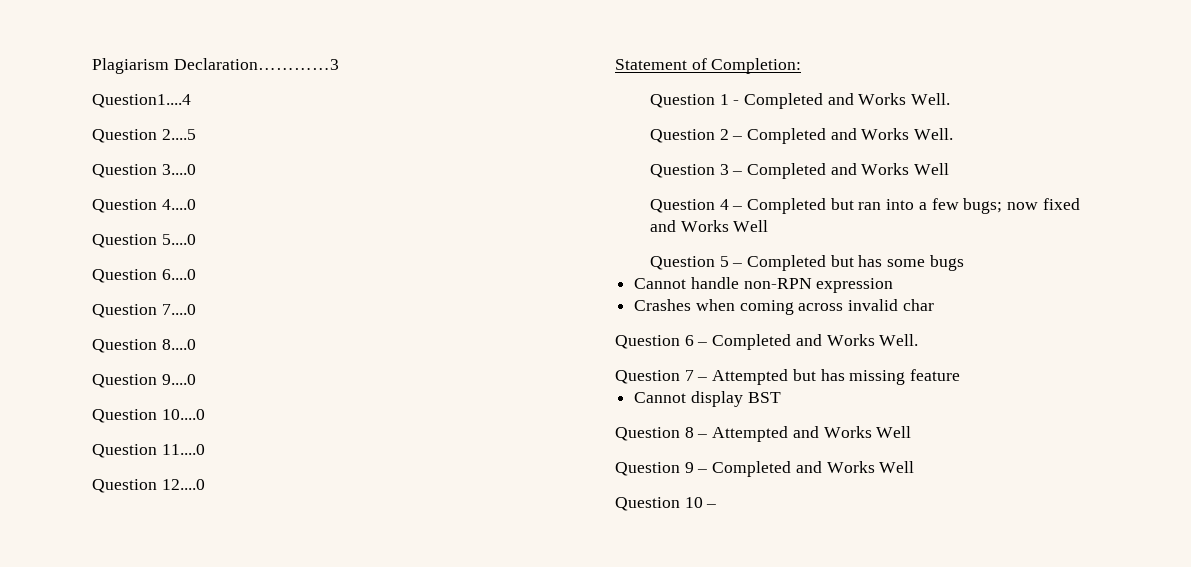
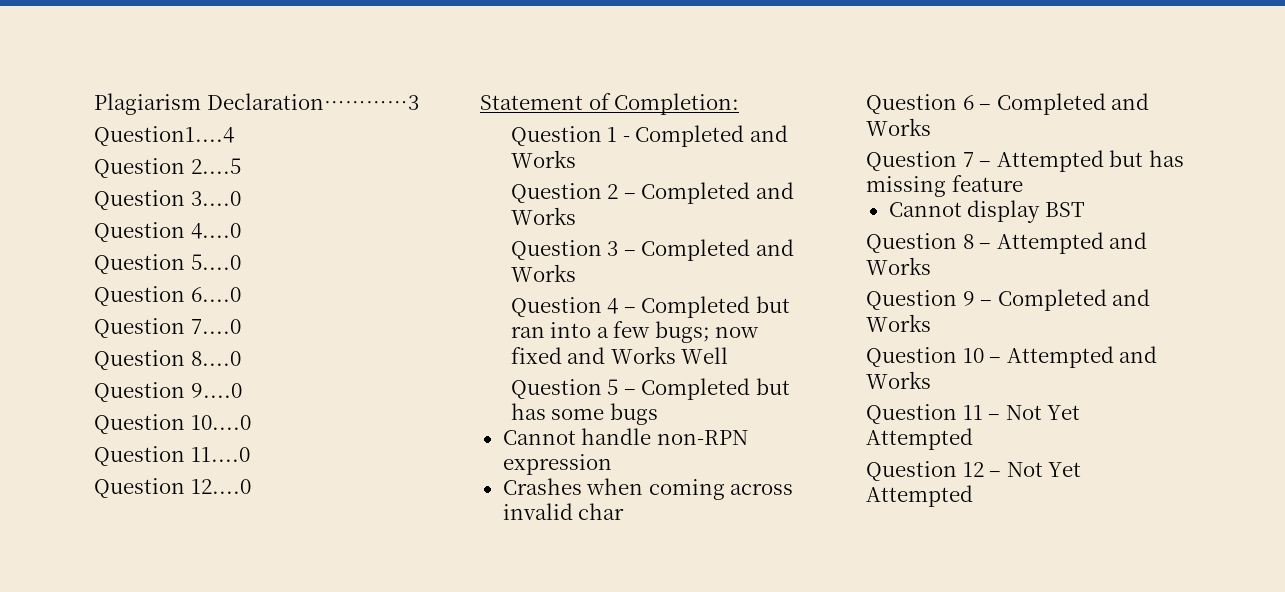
- Question 1 - Completed and Works Well.
+ Question 1 - Completed and Works
- Question 2 – Completed and Works Well.
+ Question 2 – Completed and Works
- Question 3 – Completed and Works Well
+ Question 3 – Completed and Works
- Question 6 – Completed and Works Well.
+ Question 6 – Completed and Works
- Question 8 – Attempted and Works Well
+ Question 8 – Attempted and Works
- Question 9 – Completed and Works Well
+ Question 9 – Completed and Works
- Question 10 –
+ Question 10 – Attempted and Works
+ Question 11 – Not Yet Attempted
+ Question 12 – Not Yet Attempted

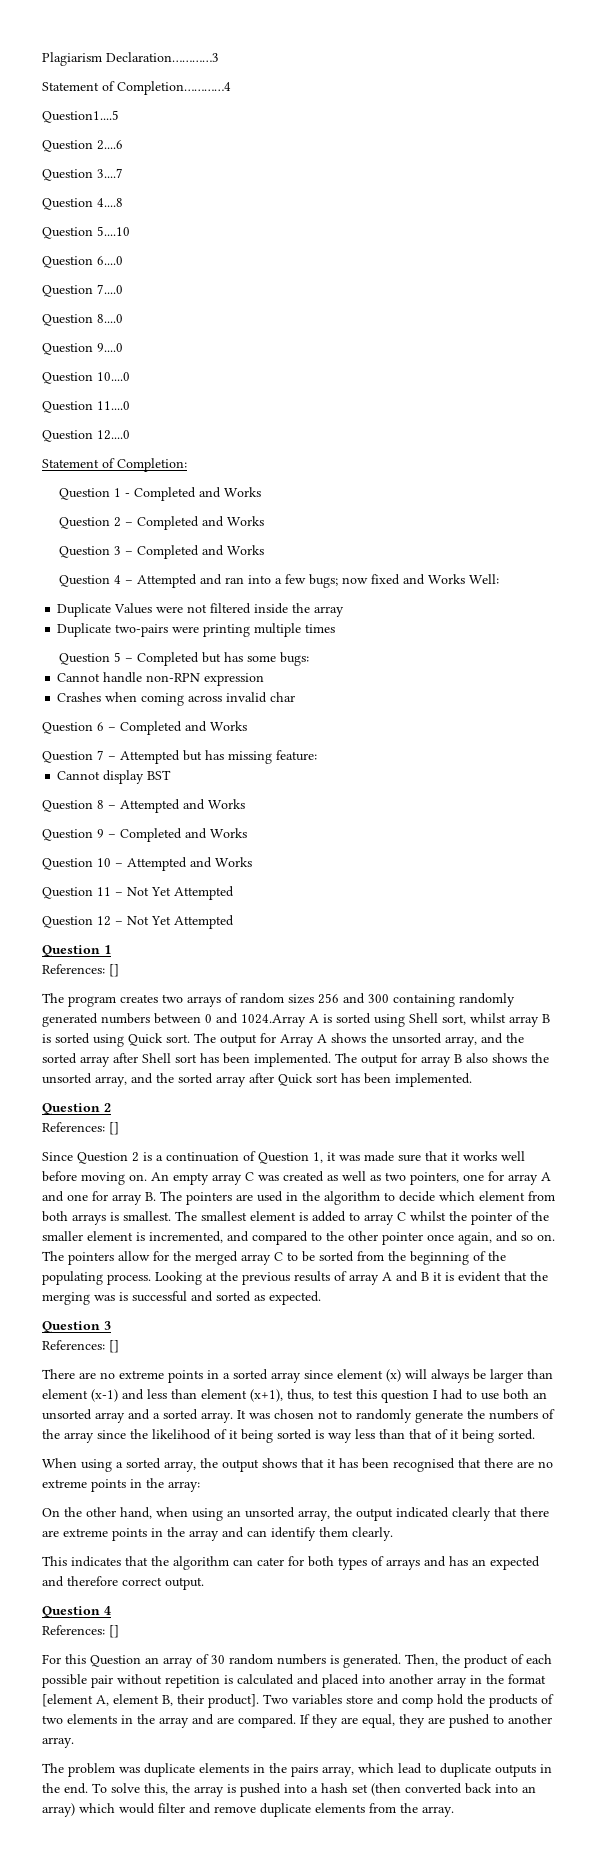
- Question1....4
- Question 2....5
- Question 3....0
- Question 4....0
- Question 5....0
+ Statement of Completion…………4
+ Question1....5
+ Question 2....6
+ Question 3....7
+ Question 4....8
+ Question 5....10
- Question 4 – Completed but ran into a few bugs; now fixed and Works Well
+ Question 4 – Attempted and ran into a few bugs; now fixed and Works Well:
+ Duplicate Values were not filtered inside the array
+ Duplicate two-pairs were printing multiple times
- Question 5 – Completed but has some bugs
+ Question 5 – Completed but has some bugs:
- Question 7 – Attempted but has missing feature
+ Question 7 – Attempted but has missing feature:
  Question 12 – Not Yet Attempted
+ Question 1
+ References: []
+ The program creates two arrays of random sizes 256 and 300 containing randomly generated numbers between 0 and 1024.Array A is sorted using Shell sort, whilst array B is sorted using Quick sort. The output for Array A shows the unsorted array, and the sorted array after Shell sort has been implemented. The output for array B also shows the unsorted array, and the sorted array after Quick sort has been implemented.
+ Question 2
+ References: []
+ Since Question 2 is a continuation of Question 1, it was made sure that it works well before moving on. An empty array C was created as well as two pointers, one for array A and one for array B. The pointers are used in the algorithm to decide which element from both arrays is smallest. The smallest element is added to array C whilst the pointer of the smaller element is incremented, and compared to the other pointer once again, and so on. The pointers allow for the merged array C to be sorted from the beginning of the populating process. Looking at the previous results of array A and B it is evident that the merging was is successful and sorted as expected.
+ Question 3
+ References: []
+ There are no extreme points in a sorted array since element (x) will always be larger than element (x-1) and less than element (x+1), thus, to test this question I had to use both an unsorted array and a sorted array. It was chosen not to randomly generate the numbers of the array since the likelihood of it being sorted is way less than that of it being sorted.
+ When using a sorted array, the output shows that it has been recognised that there are no extreme points in the array:
+ On the other hand, when using an unsorted array, the output indicated clearly that there are extreme points in the array and can identify them clearly.
+ This indicates that the algorithm can cater for both types of arrays and has an expected and therefore correct output.
+ Question 4
+ References: []
+ For this Question an array of 30 random numbers is generated. Then, the product of each possible pair without repetition is calculated and placed into another array in the format [element A, element B, their product]. Two variables store and comp hold the products of two elements in the array and are compared. If they are equal, they are pushed to another array.
+ The problem was duplicate elements in the pairs array, which lead to duplicate outputs in the end. To solve this, the array is pushed into a hash set (then converted back into an array) which would filter and remove duplicate elements from the array.

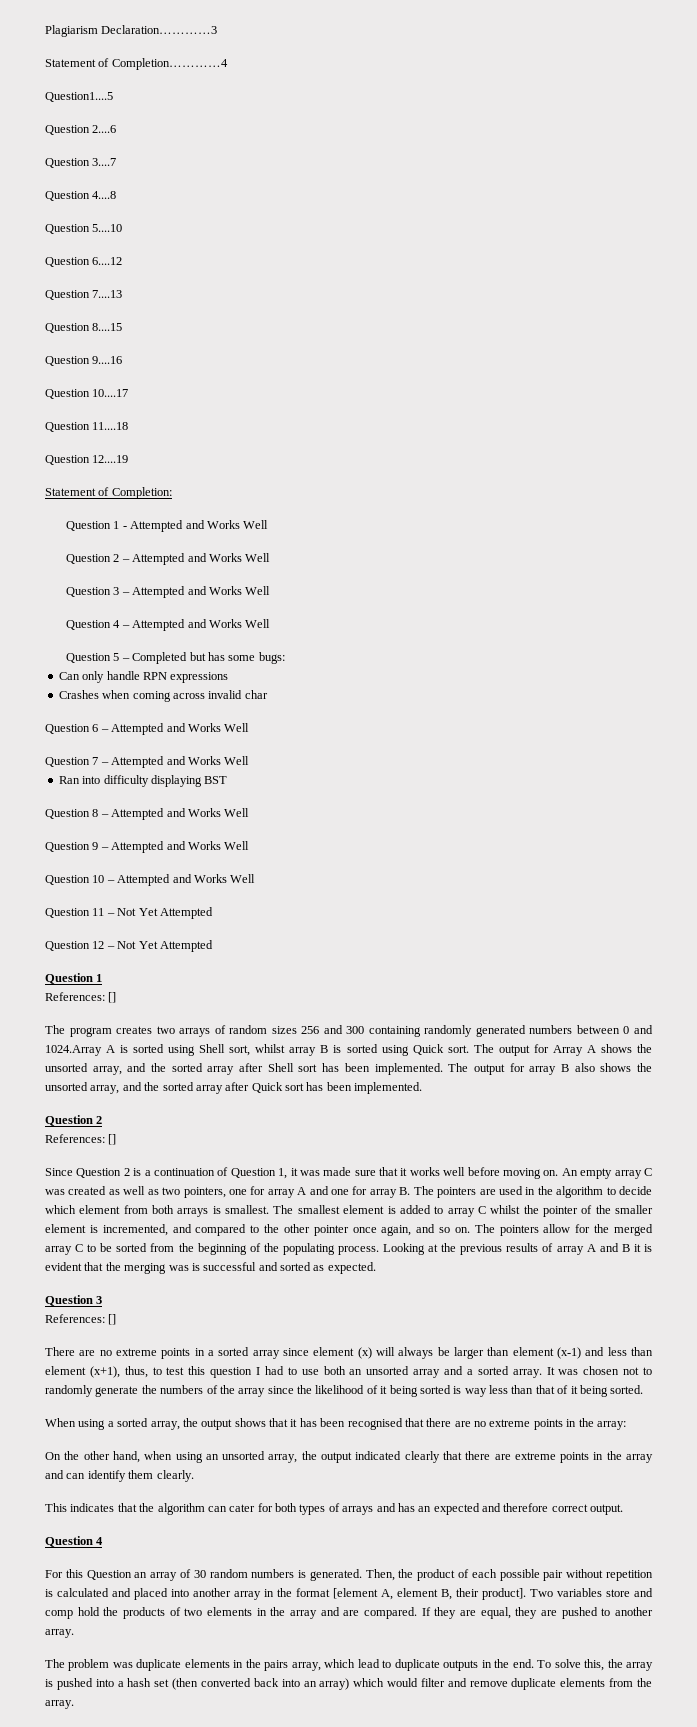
- Question 6....0
- Question 7....0
- Question 8....0
- Question 9....0
- Question 10....0
- Question 11....0
- Question 12....0
+ Question 6....12
+ Question 7....13
+ Question 8....15
+ Question 9....16
+ Question 10....17
+ Question 11....18
+ Question 12....19
- Question 1 - Completed and Works
+ Question 1 - Attempted and Works Well
- Question 2 – Completed and Works
+ Question 2 – Attempted and Works Well
- Question 3 – Completed and Works
+ Question 3 – Attempted and Works Well
- Question 4 – Attempted and ran into a few bugs; now fixed and Works Well:
- Duplicate Values were not filtered inside the array
- Duplicate two-pairs were printing multiple times
+ Question 4 – Attempted and Works Well
- Cannot handle non-RPN expression
+ Can only handle RPN expressions
- Question 6 – Completed and Works
+ Question 6 – Attempted and Works Well
- Question 7 – Attempted but has missing feature:
- Cannot display BST
+ Question 7 – Attempted and Works Well
+ Ran into difficulty displaying BST
- Question 8 – Attempted and Works
+ Question 8 – Attempted and Works Well
- Question 9 – Completed and Works
+ Question 9 – Attempted and Works Well
- Question 10 – Attempted and Works
+ Question 10 – Attempted and Works Well
  This indicates that the algorithm can cater for both types of arrays and has an expected and therefore correct output.
  Question 4
- References: []

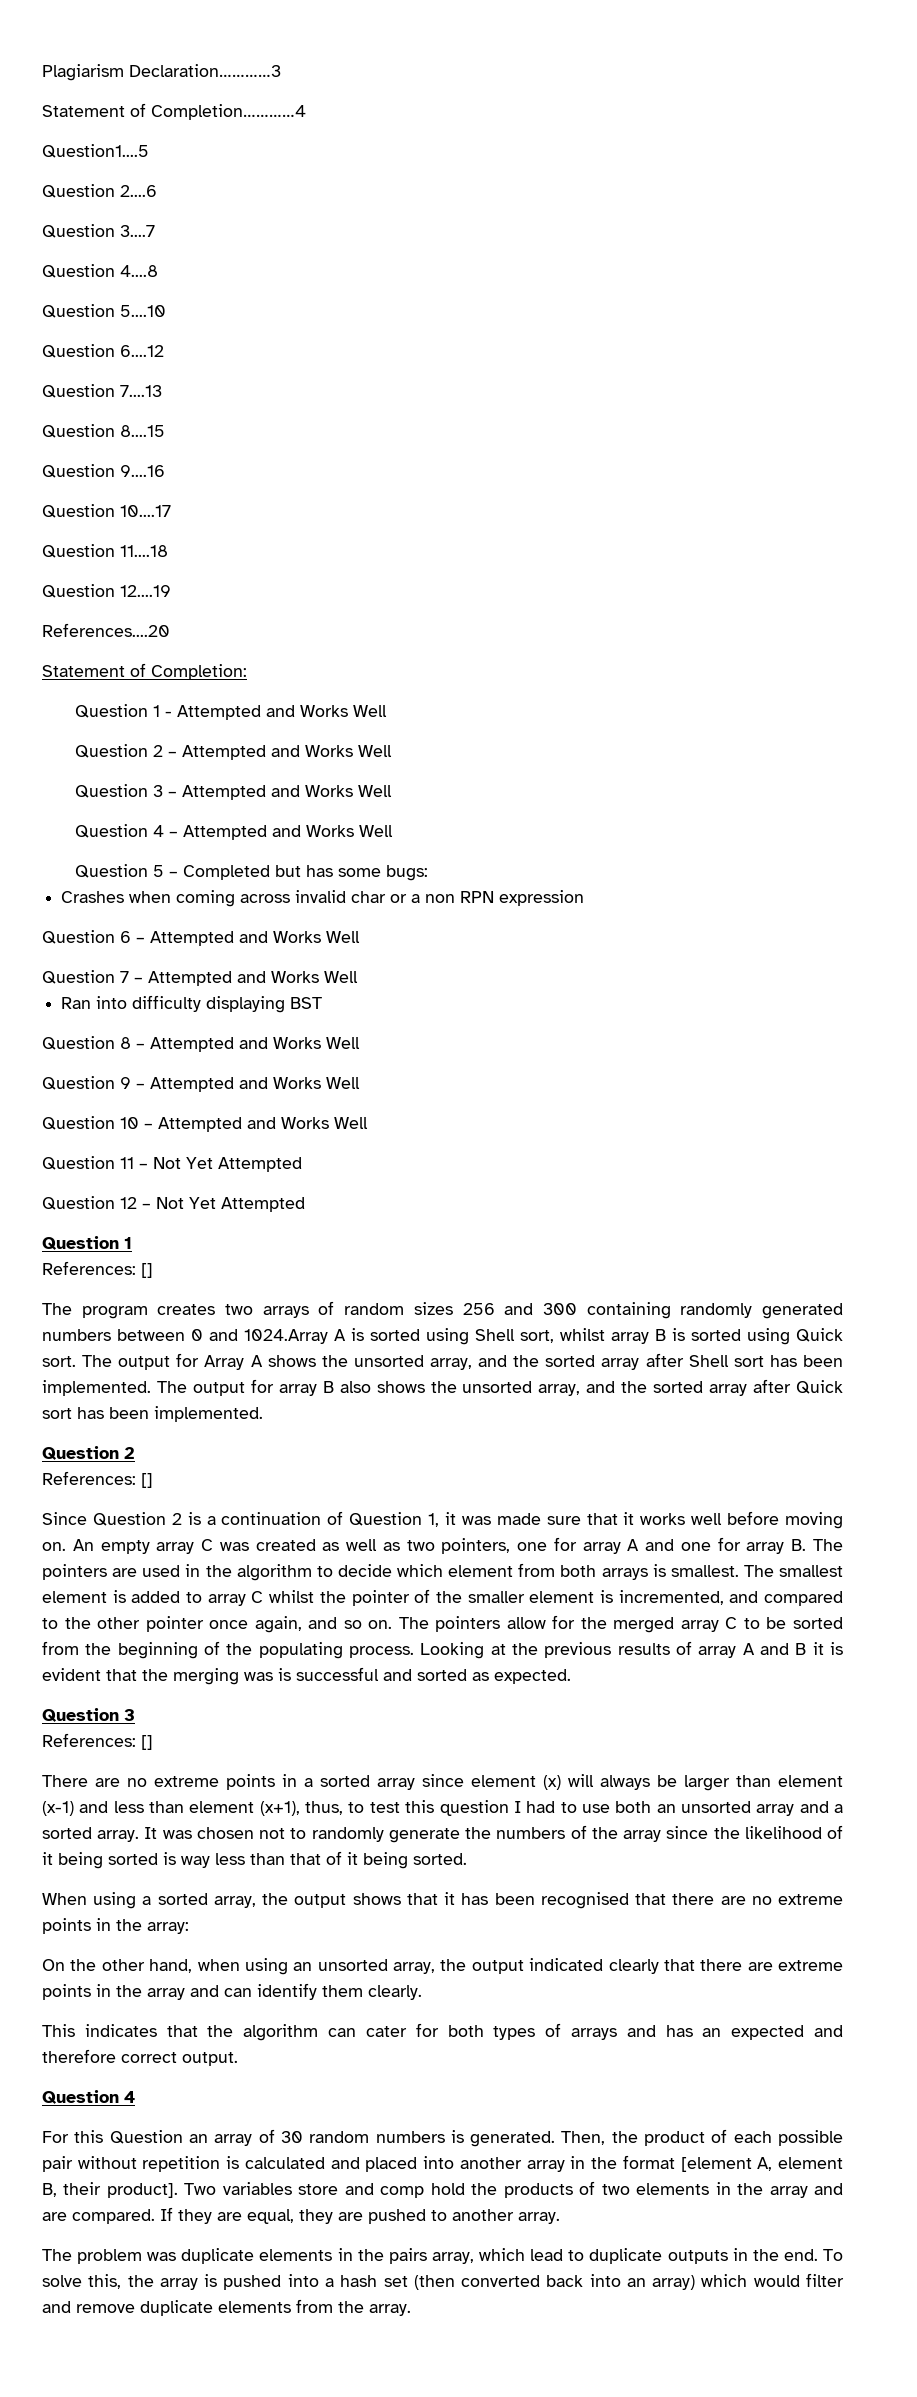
+ References....20
- Can only handle RPN expressions
- Crashes when coming across invalid char
+ Crashes when coming across invalid char or a non RPN expression

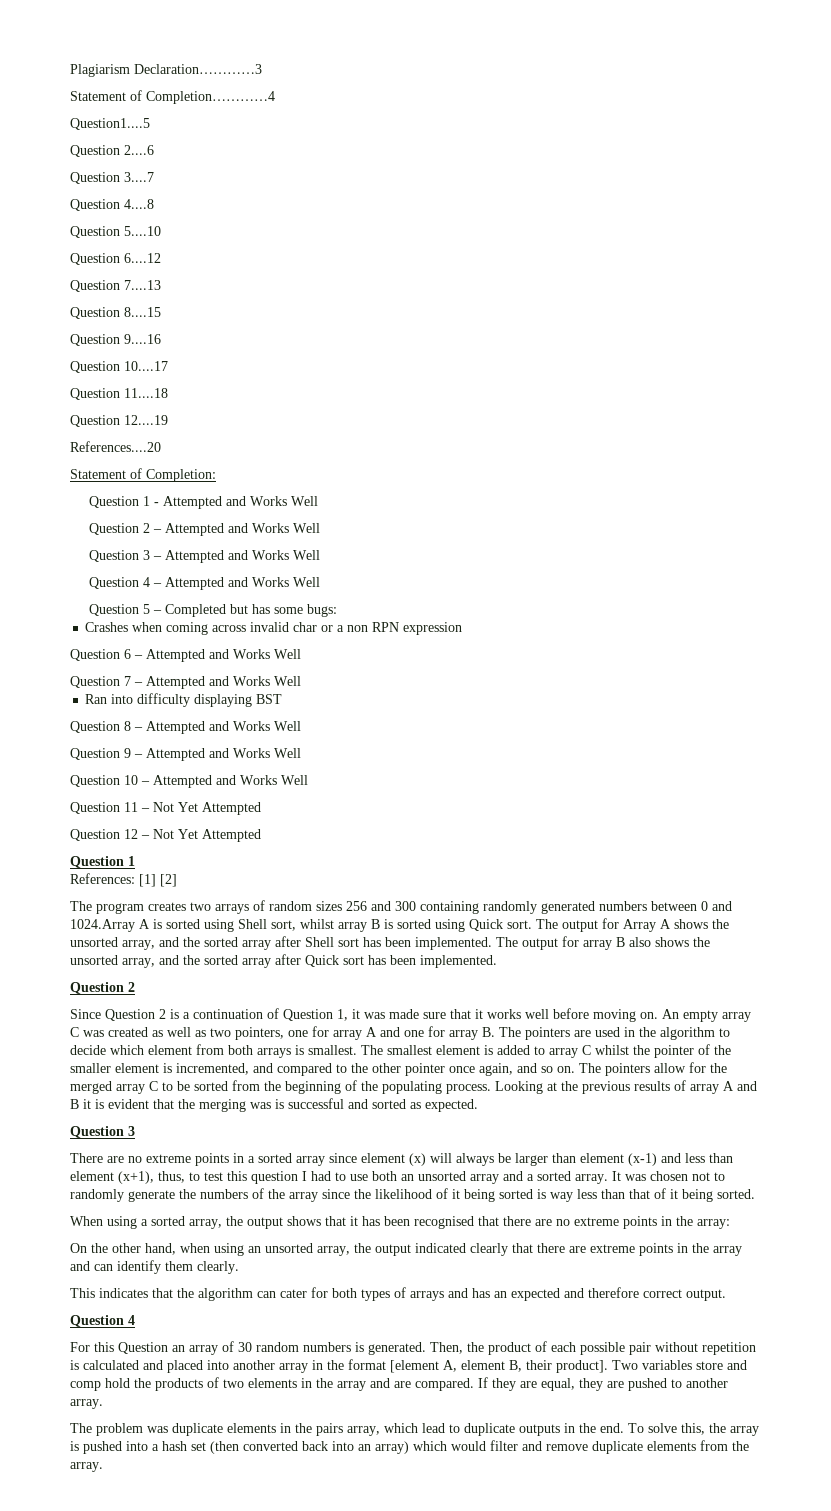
  Question 12 – Not Yet Attempted
  Question 1
- References: []
+ References: [1] [2]
  The output for array B also shows the unsorted array, and the sorted array after Quick sort has been implemented.
  Question 2
- References: []
  Looking at the previous results of array A and B it is evident that the merging was is successful and sorted as expected.
  Question 3
- References: []

